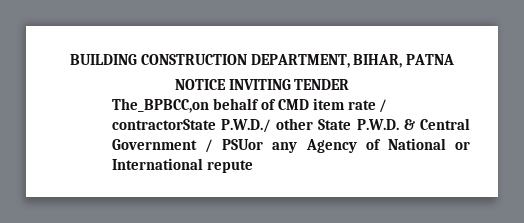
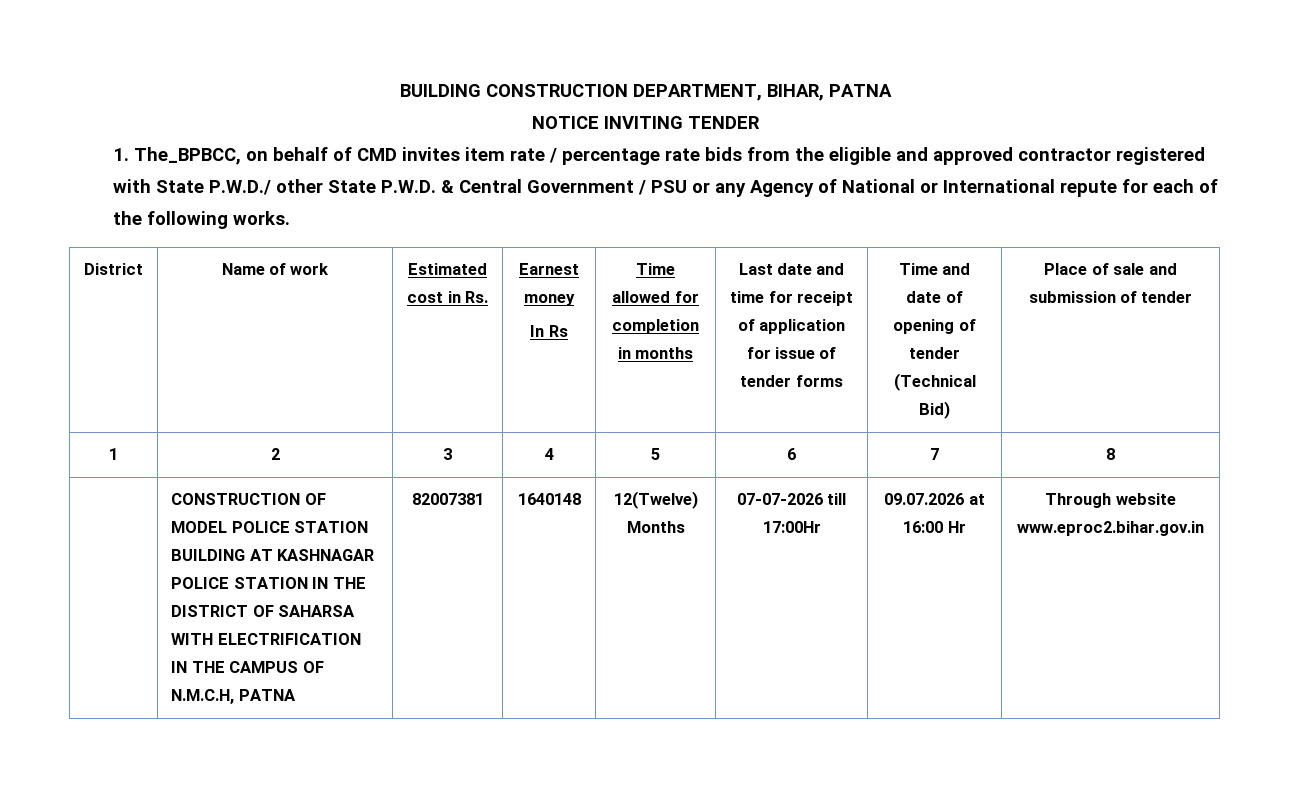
- The_BPBCC,on behalf of CMD item rate / contractorState P.W.D./ other State P.W.D. & Central Government / PSUor any Agency of National or International repute
+ 1. The_BPBCC, on behalf of CMD invites item rate / percentage rate bids from the eligible and approved contractor registered with State P.W.D./ other State P.W.D. & Central Government / PSU or any Agency of National or International repute for each of the following works.
+ District | Name of work | Estimated cost in Rs. | Earnest money
+ In Rs | Time allowed for completion in months | Last date and time for receipt of application for issue of tender forms | Time and date of opening of tender (Technical Bid) | Place of sale and submission of tender
+ 1 | 2 | 3 | 4 | 5 | 6 | 7 | 8
+ | CONSTRUCTION OF MODEL POLICE STATION BUILDING AT KASHNAGAR POLICE STATION IN THE DISTRICT OF SAHARSA WITH ELECTRIFICATION IN THE CAMPUS OF N.M.C.H, PATNA | 82007381 | 1640148 | 12(Twelve) Months | 07-07-2026 till 17:00Hr | 09.07.2026 at 16:00 Hr | Through website www.eproc2.bihar.gov.in

